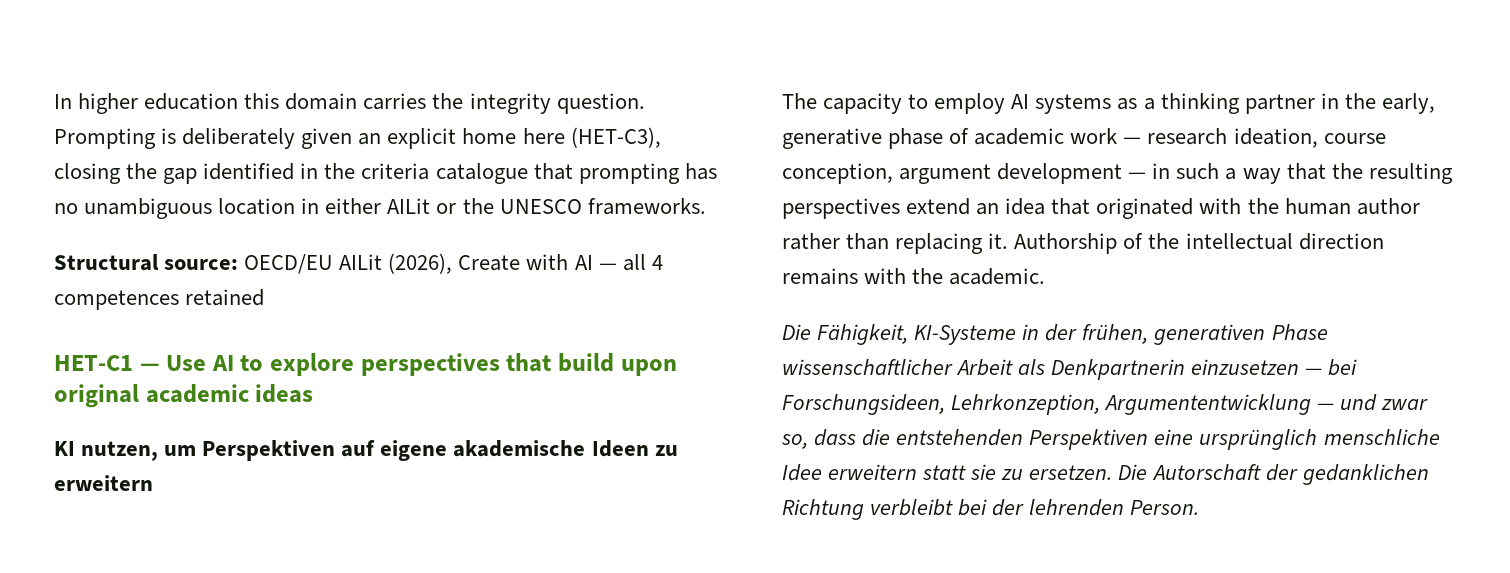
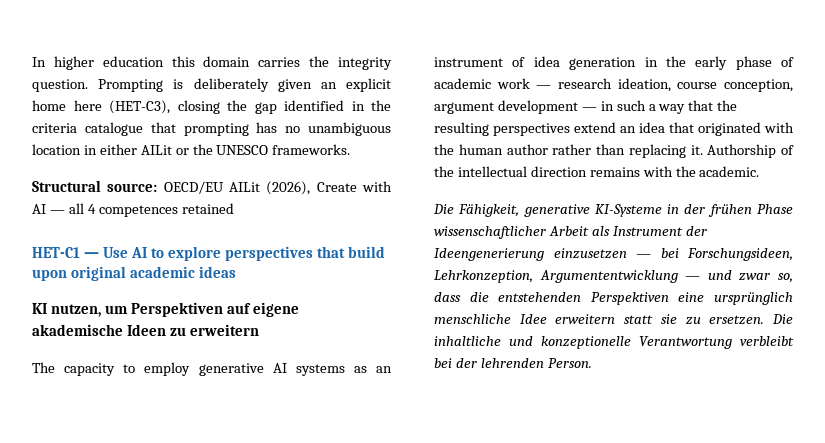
- The capacity to employ AI systems as a thinking partner in the early, generative phase of academic work — research ideation, course conception, argument development — in such a way that the resulting perspectives extend an idea that originated with the human author rather than replacing it.
+ The capacity to employ generative AI systems as an instrument of idea generation in the early phase of academic work — research ideation, course conception, argument development — in such a way that the resulting perspectives extend an idea that originated with the human author rather than replacing it.
- Die Fähigkeit, KI-Systeme in der frühen, generativen Phase wissenschaftlicher Arbeit als Denkpartnerin einzusetzen — bei Forschungsideen, Lehrkonzeption, Argumententwicklung — und zwar so, dass die entstehenden Perspektiven eine ursprünglich menschliche Idee erweitern statt sie zu ersetzen.
+ Die Fähigkeit, generative KI-Systeme in der frühen Phase wissenschaftlicher Arbeit als Instrument der Ideengenerierung einzusetzen — bei Forschungsideen, Lehrkonzeption, Argumententwicklung — und zwar so, dass die entstehenden Perspektiven eine ursprünglich menschliche Idee erweitern statt sie zu ersetzen.
- Die Autorschaft der gedanklichen Richtung verbleibt bei der lehrenden Person.
+ Die inhaltliche und konzeptionelle Verantwortung verbleibt bei der lehrenden Person.

